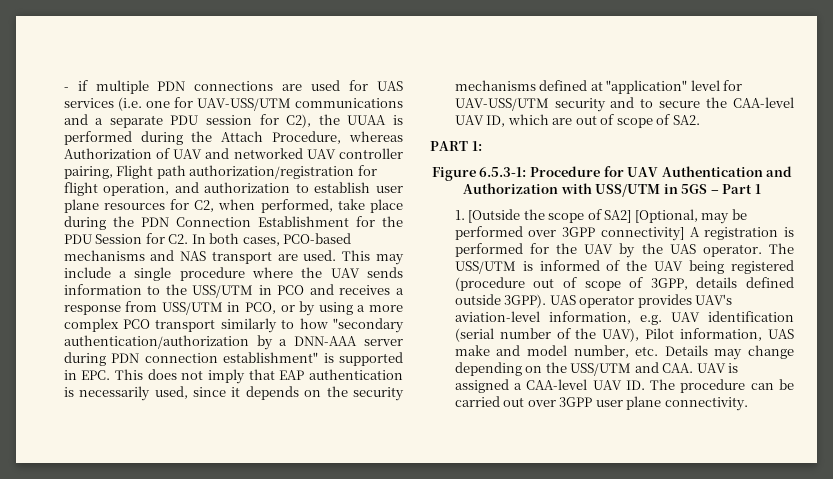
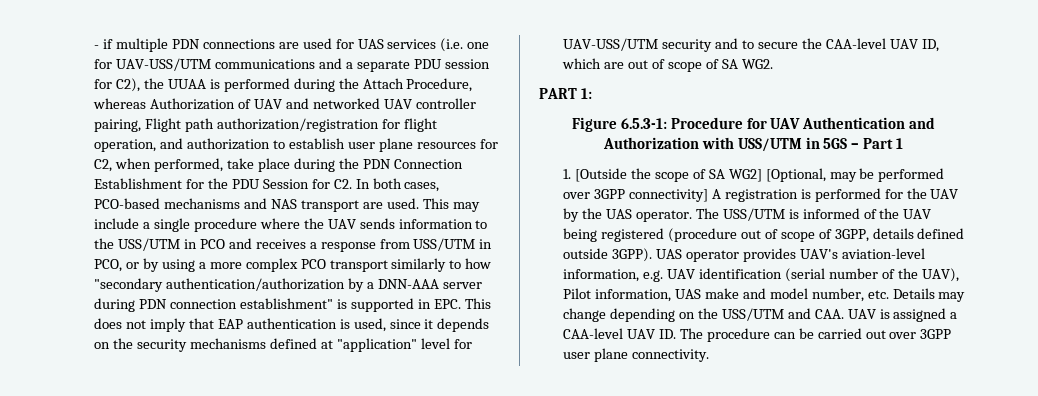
- This may include a single procedure where the UAV sends information to the USS/UTM in PCO and receives a response from USS/UTM in PCO, or by using a more complex PCO transport similarly to how "secondary authentication/authorization by a DNN-AAA server during PDN connection establishment" is supported in EPC. This does not imply that EAP authentication is necessarily used, since it depends on the security mechanisms defined at "application" level for UAV-USS/UTM security and to secure the CAA-level UAV ID, which are out of scope of SA2.
+ This may include a single procedure where the UAV sends information to the USS/UTM in PCO and receives a response from USS/UTM in PCO, or by using a more complex PCO transport similarly to how "secondary authentication/authorization by a DNN-AAA server during PDN connection establishment" is supported in EPC. This does not imply that EAP authentication is used, since it depends on the security mechanisms defined at "application" level for UAV-USS/UTM security and to secure the CAA-level UAV ID, which are out of scope of SA WG2.
- 1. [Outside the scope of SA2] [Optional, may be performed over 3GPP connectivity] A registration is performed for the UAV by the UAS operator.
+ 1. [Outside the scope of SA WG2] [Optional, may be performed over 3GPP connectivity] A registration is performed for the UAV by the UAS operator.

